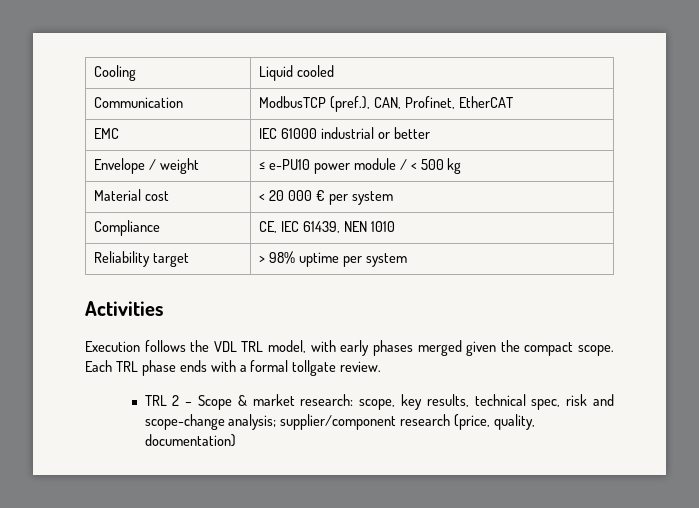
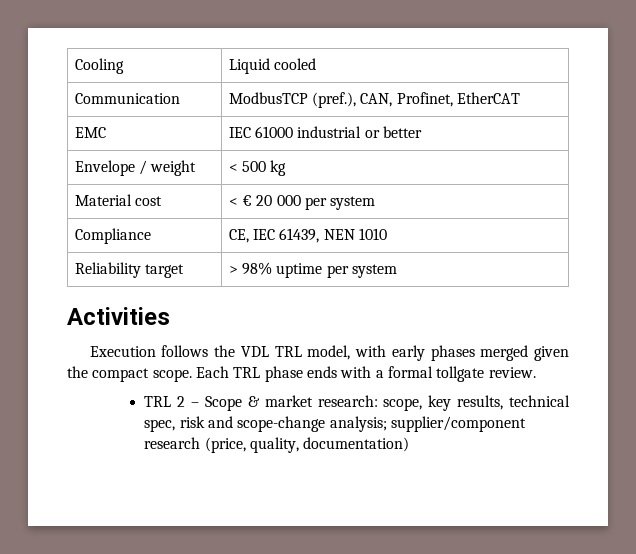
- Envelope / weight | ≤ e-PU10 power module / < 500 kg
+ Envelope / weight | < 500 kg
- Material cost | < 20 000 € per system
+ Material cost | < € 20 000 per system

